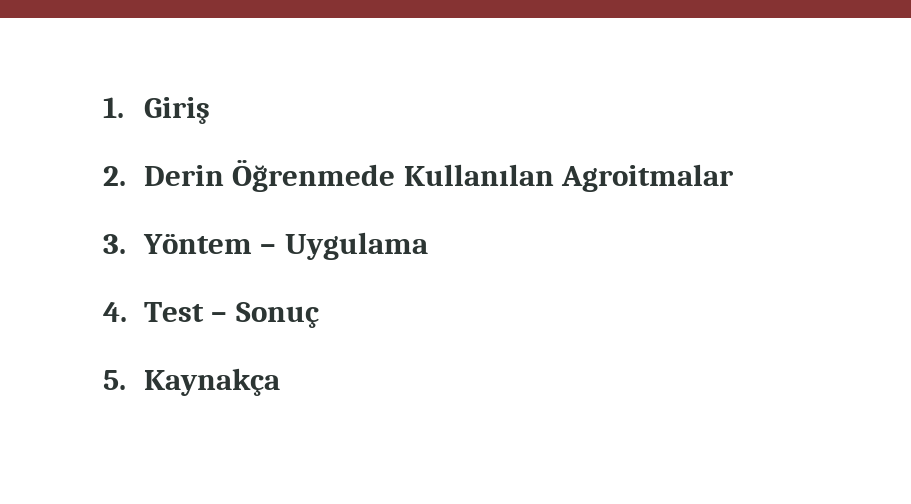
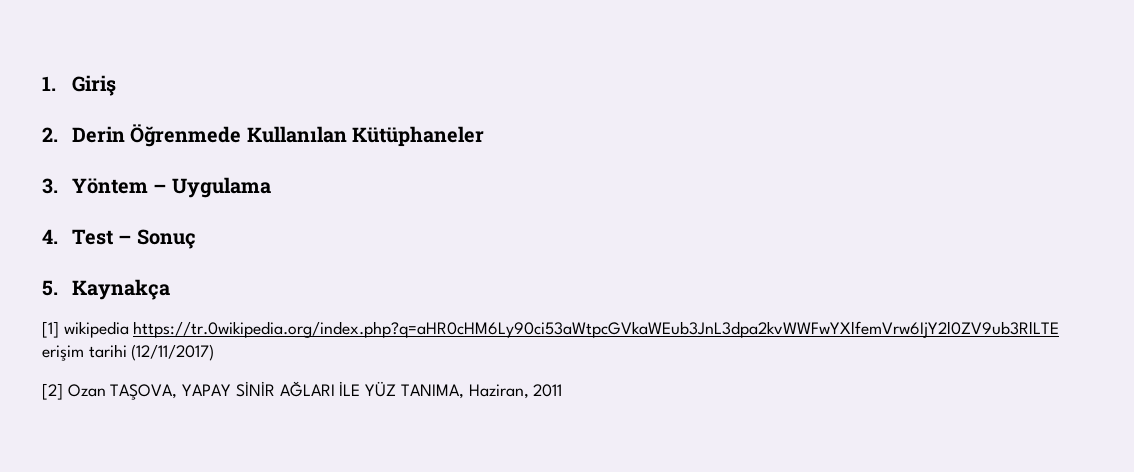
- 2. Derin Öğrenmede Kullanılan Agroitmalar
+ 2. Derin Öğrenmede Kullanılan Kütüphaneler
+ [1] wikipedia https://tr.0wikipedia.org/index.php?q=aHR0cHM6Ly90ci53aWtpcGVkaWEub3JnL3dpa2kvWWFwYXlfemVrw6IjY2l0ZV9ub3RlLTE erişim tarihi (12/11/2017)
+ [2] Ozan TAŞOVA, YAPAY SİNİR AĞLARI İLE YÜZ TANIMA, Haziran, 2011

